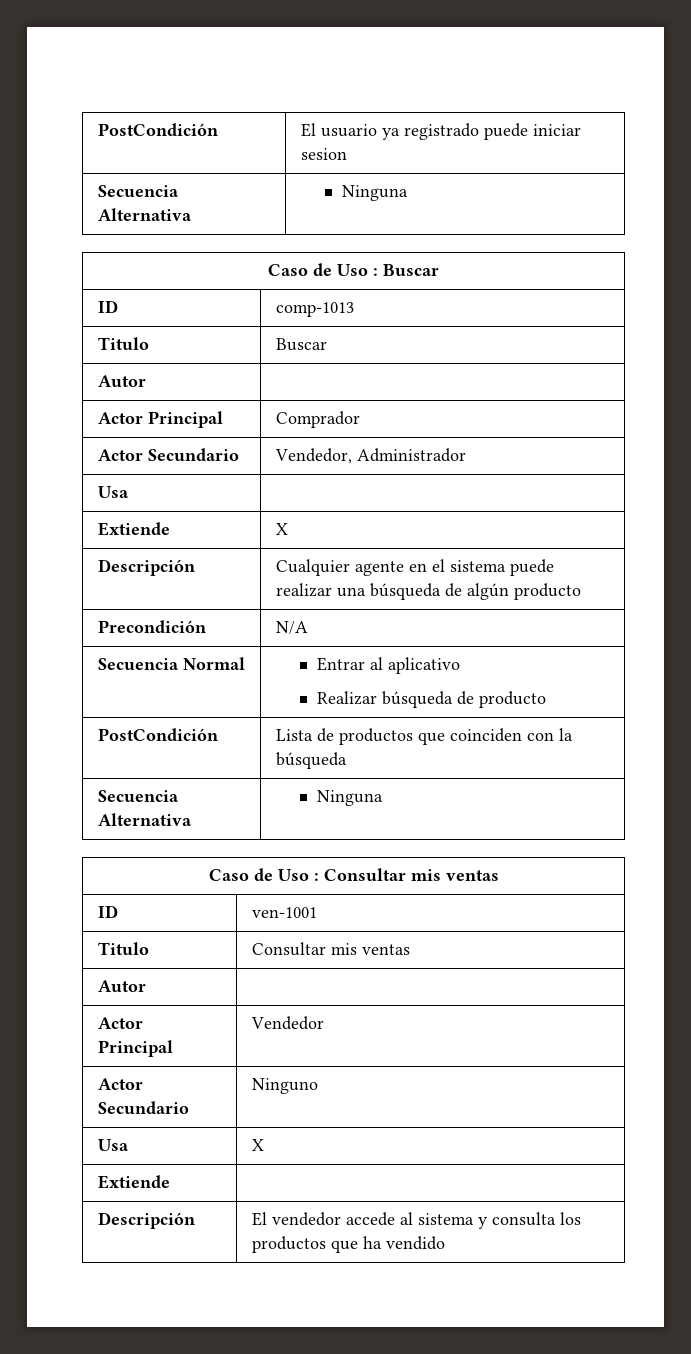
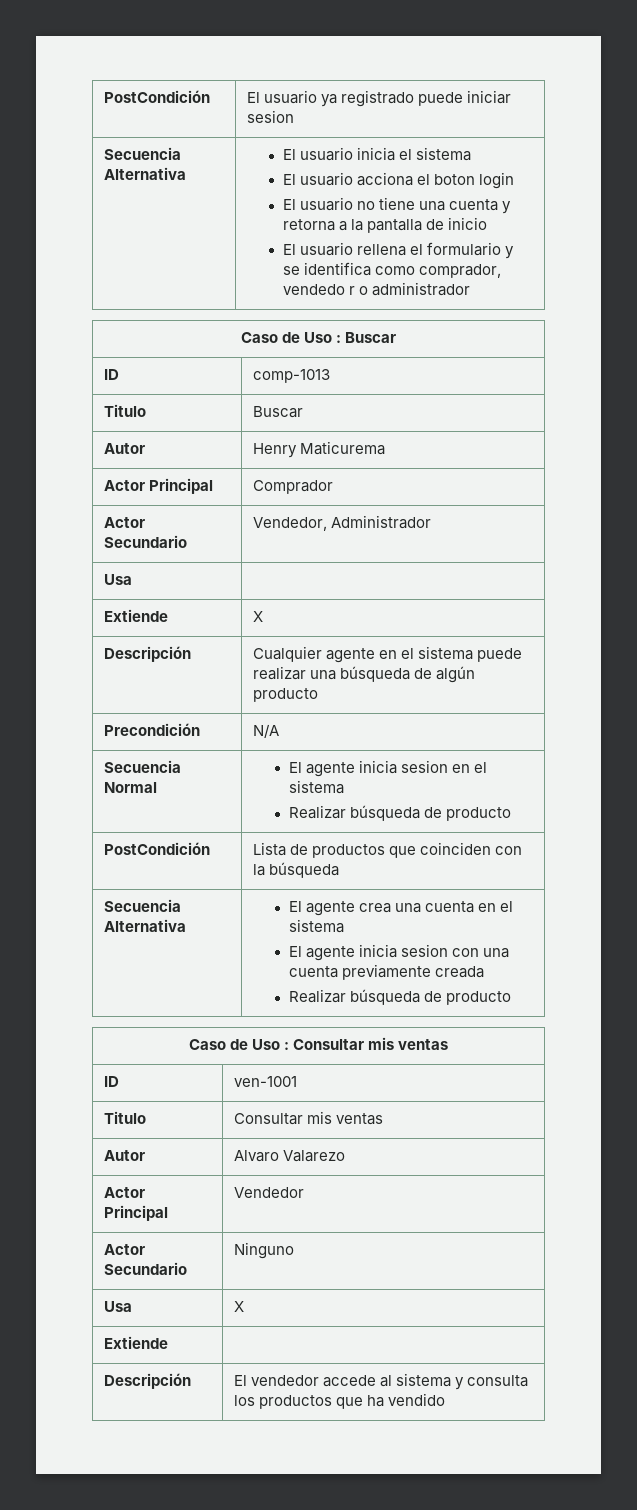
  PostCondición | El usuario ya registrado puede iniciar sesion
- Secuencia Alternativa | Ninguna
+ Secuencia Alternativa | El usuario inicia el sistema
+ El usuario acciona el boton login
+ El usuario no tiene una cuenta y retorna a la pantalla de inicio
+ El usuario rellena el formulario y se identifica como comprador, vendedo r o administrador
  Titulo | Buscar
- Autor |
+ Autor | Henry Maticurema
- Secuencia Normal | Entrar al aplicativo
+ Secuencia Normal | El agente inicia sesion en el sistema
  PostCondición | Lista de productos que coinciden con la búsqueda
- Secuencia Alternativa | Ninguna
+ Secuencia Alternativa | El agente crea una cuenta en el sistema
+ El agente inicia sesion con una cuenta previamente creada
+ Realizar búsqueda de producto
  Titulo | Consultar mis ventas
- Autor |
+ Autor | Alvaro Valarezo

